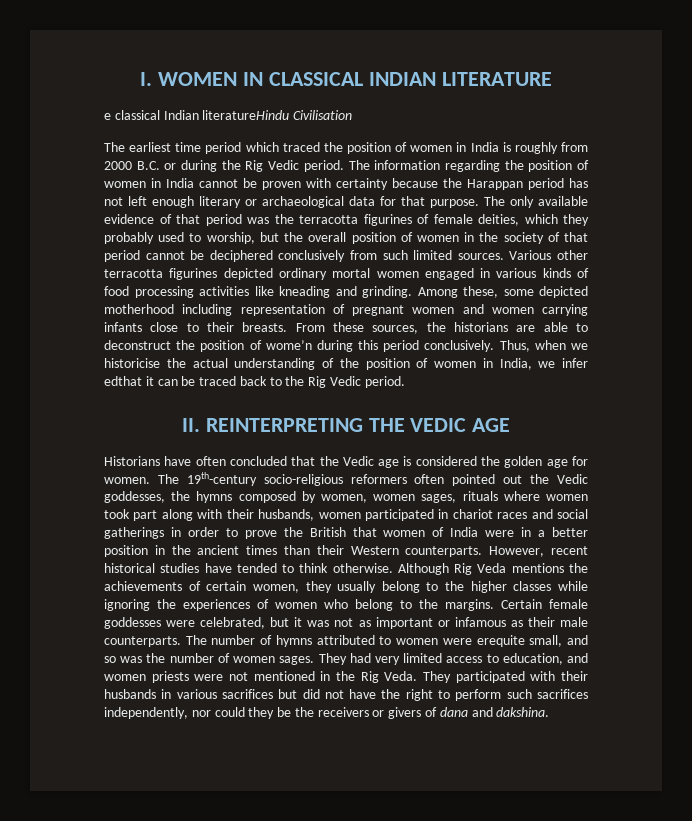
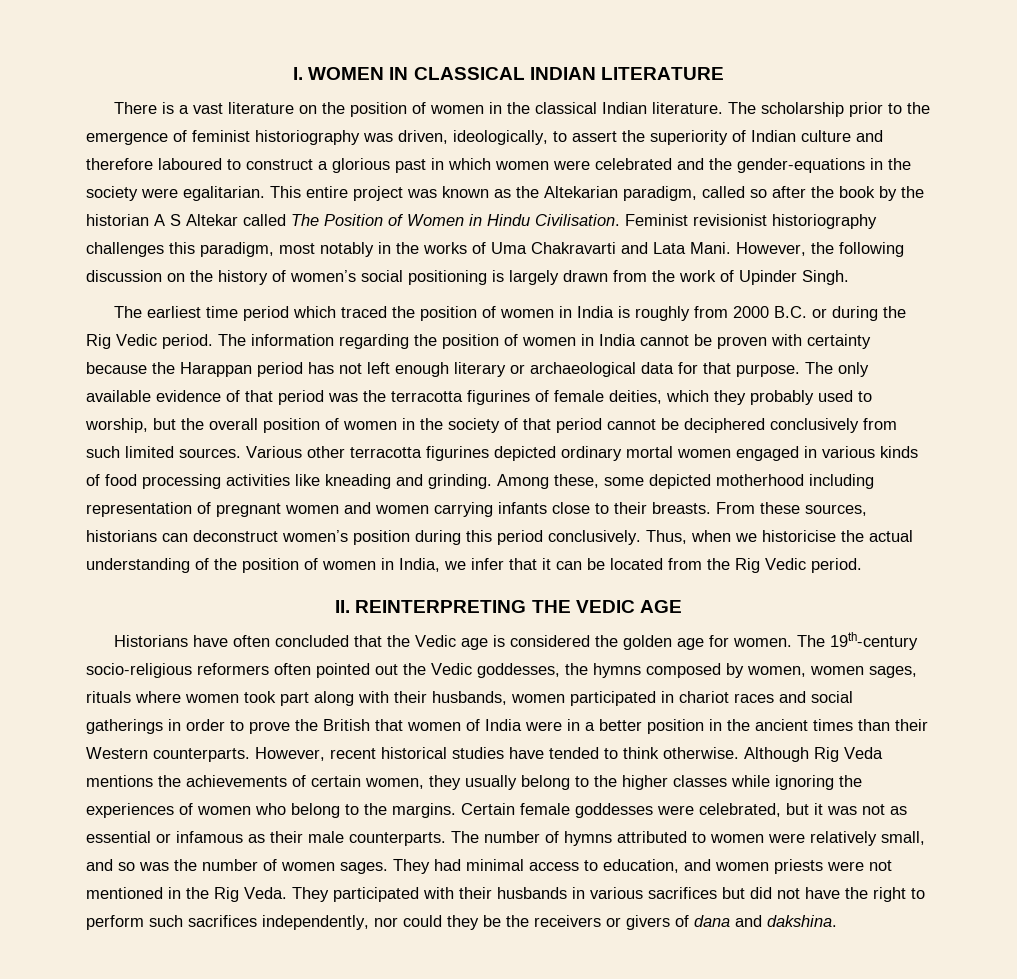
- e classical Indian literatureHindu Civilisation
+ There is a vast literature on the position of women in the classical Indian literature. The scholarship prior to the emergence of feminist historiography was driven, ideologically, to assert the superiority of Indian culture and therefore laboured to construct a glorious past in which women were celebrated and the gender-equations in the society were egalitarian. This entire project was known as the Altekarian paradigm, called so after the book by the historian A S Altekar called The Position of Women in Hindu Civilisation. Feminist revisionist historiography challenges this paradigm, most notably in the works of Uma Chakravarti and Lata Mani. However, the following discussion on the history of women’s social positioning is largely drawn from the work of Upinder Singh.
- From these sources, the historians are able to deconstruct the position of wome’n during this period conclusively.
+ From these sources, historians can deconstruct women’s position during this period conclusively.
- Thus, when we historicise the actual understanding of the position of women in India, we infer edthat it can be traced back to the Rig Vedic period.
+ Thus, when we historicise the actual understanding of the position of women in India, we infer that it can be located from the Rig Vedic period.
- Certain female goddesses were celebrated, but it was not as important or infamous as their male counterparts.
+ Certain female goddesses were celebrated, but it was not as essential or infamous as their male counterparts.
- The number of hymns attributed to women were erequite small, and so was the number of women sages.
+ The number of hymns attributed to women were relatively small, and so was the number of women sages.
- They had very limited access to education, and women priests were not mentioned in the Rig Veda.
+ They had minimal access to education, and women priests were not mentioned in the Rig Veda.

